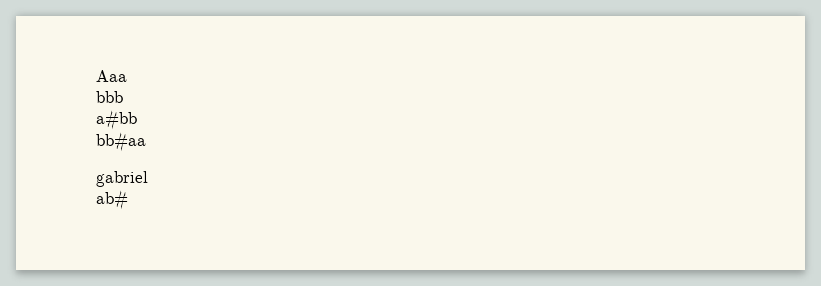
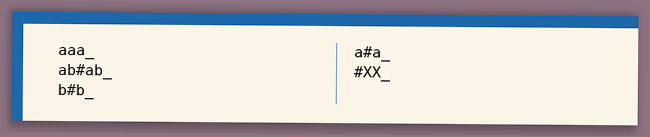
- Aaa
- bbb
- a#bb
- bb#aa
- gabriel
- ab#
+ aaa_
+ ab#ab_
+ b#b_
+ a#a_
+ #XX_

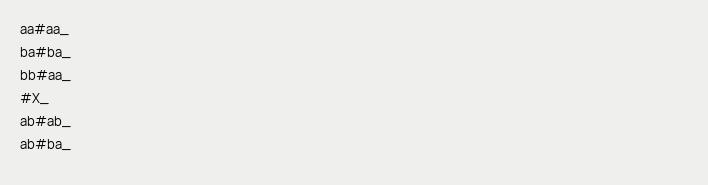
- aaa_
+ aa#aa_
+ ba#ba_
+ bb#aa_
+ #X_
  ab#ab_
- b#b_
- a#a_
- #XX_
+ ab#ba_

